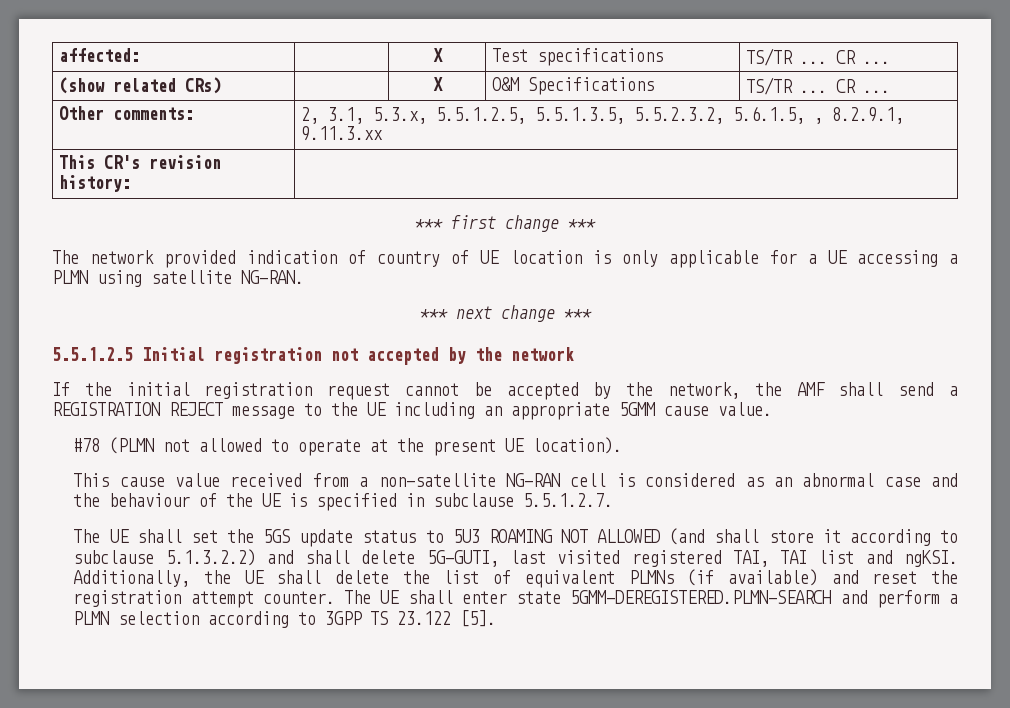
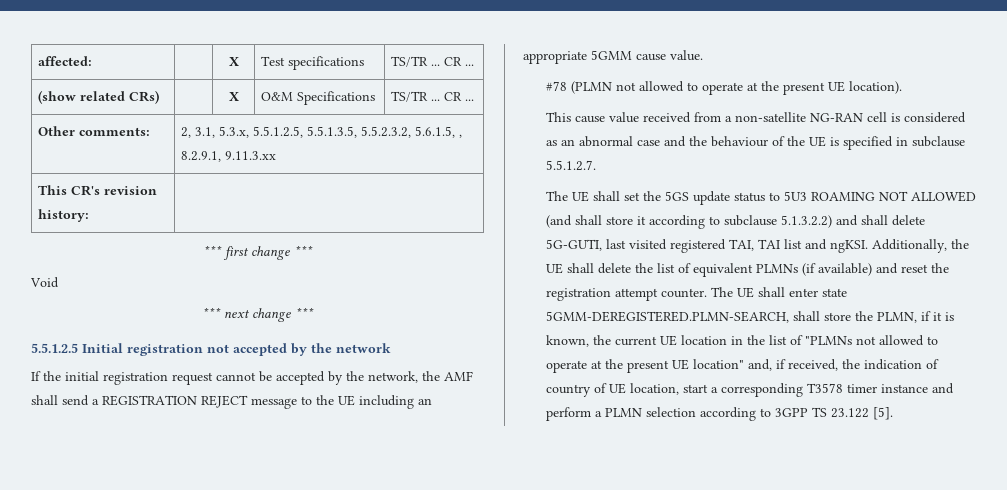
- The network provided indication of country of UE location is only applicable for a UE accessing a PLMN using satellite NG-RAN.
+ Void
- The UE shall enter state 5GMM-DEREGISTERED.PLMN-SEARCH and perform a PLMN selection according to 3GPP TS 23.122 [5].
+ The UE shall enter state 5GMM-DEREGISTERED.PLMN-SEARCH, shall store the PLMN, if it is known, the current UE location in the list of "PLMNs not allowed to operate at the present UE location" and, if received, the indication of country of UE location, start a corresponding T3578 timer instance and perform a PLMN selection according to 3GPP TS 23.122 [5].

